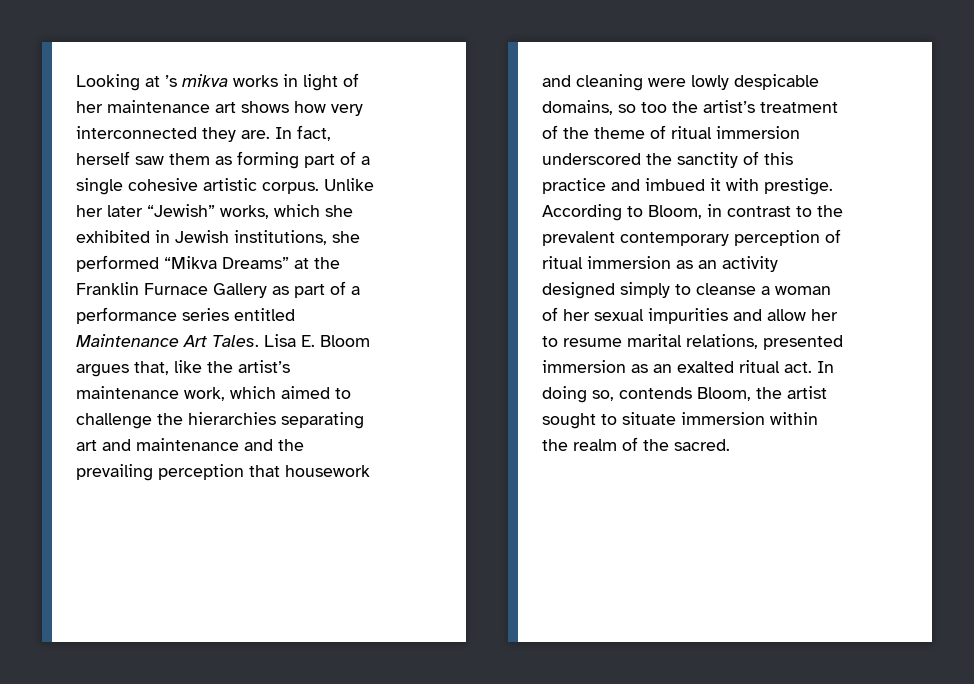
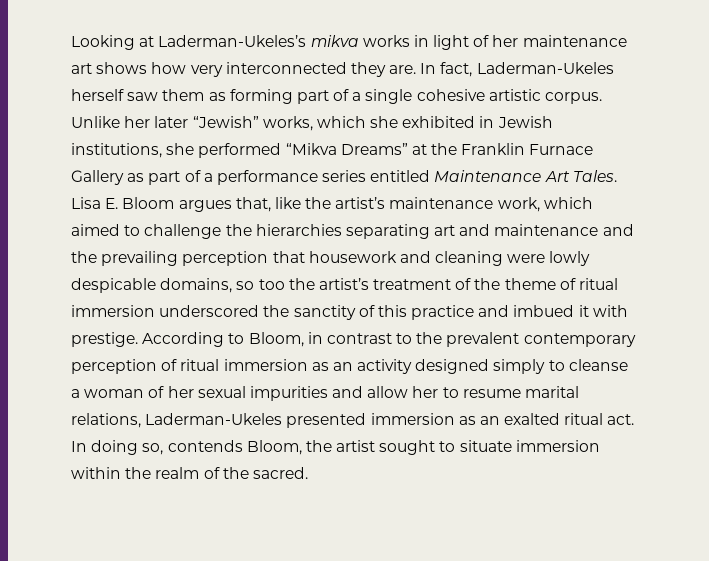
- Looking at ’s mikva works in light of her maintenance art shows how very interconnected they are.
+ Looking at Laderman-Ukeles’s mikva works in light of her maintenance art shows how very interconnected they are.
- In fact, herself saw them as forming part of a single cohesive artistic corpus.
+ In fact, Laderman-Ukeles herself saw them as forming part of a single cohesive artistic corpus.
- According to Bloom, in contrast to the prevalent contemporary perception of ritual immersion as an activity designed simply to cleanse a woman of her sexual impurities and allow her to resume marital relations, presented immersion as an exalted ritual act.
+ According to Bloom, in contrast to the prevalent contemporary perception of ritual immersion as an activity designed simply to cleanse a woman of her sexual impurities and allow her to resume marital relations, Laderman-Ukeles presented immersion as an exalted ritual act.

